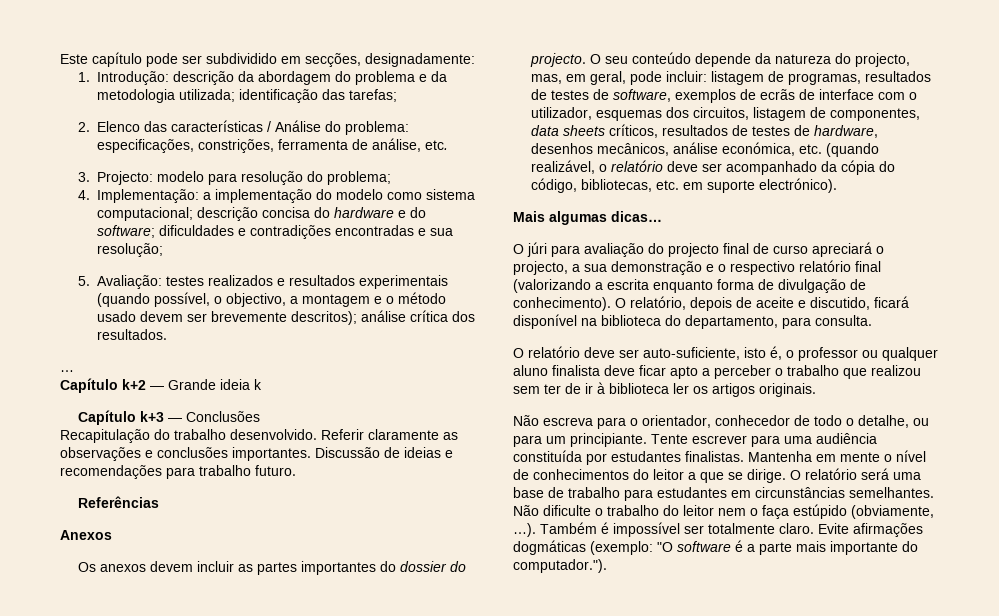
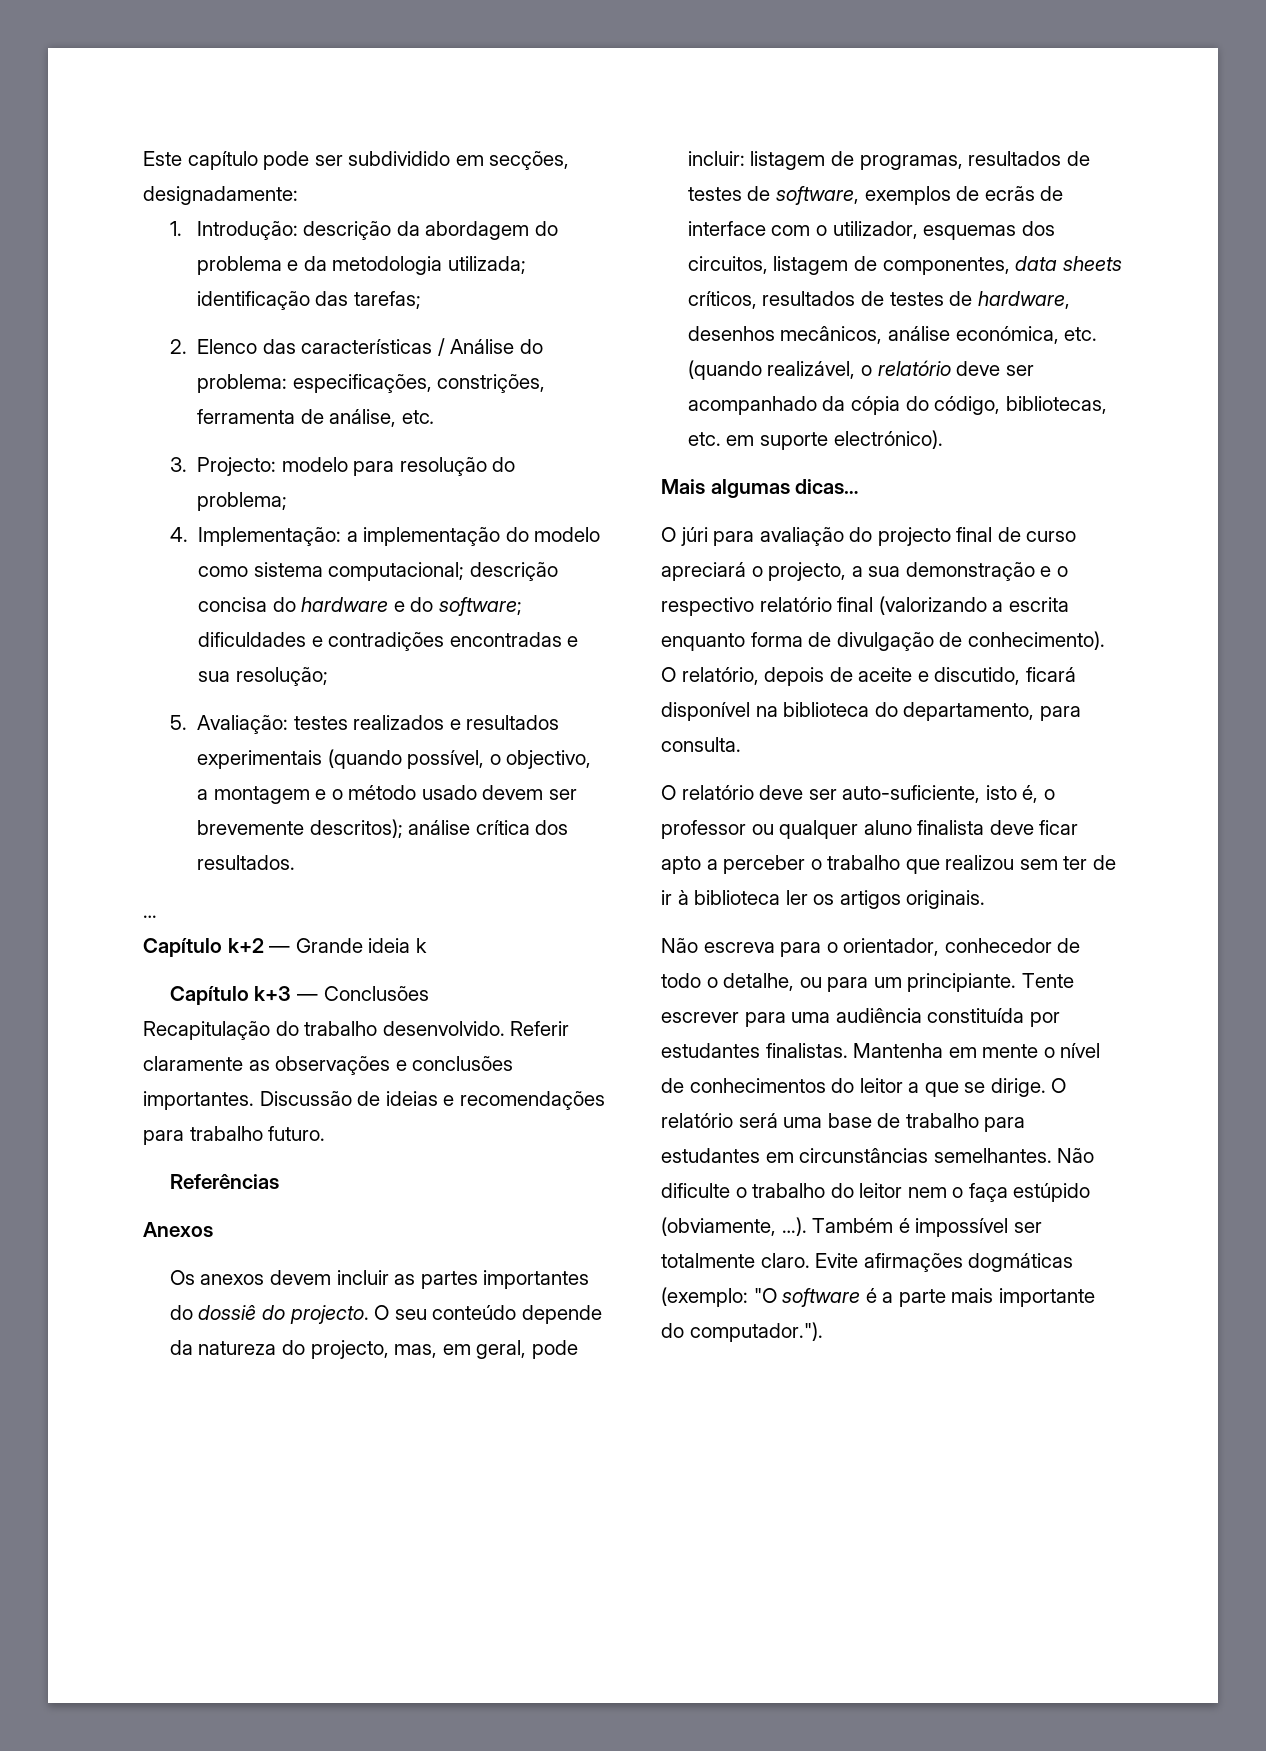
- Os anexos devem incluir as partes importantes do dossier do projecto.
+ Os anexos devem incluir as partes importantes do dossiê do projecto.

